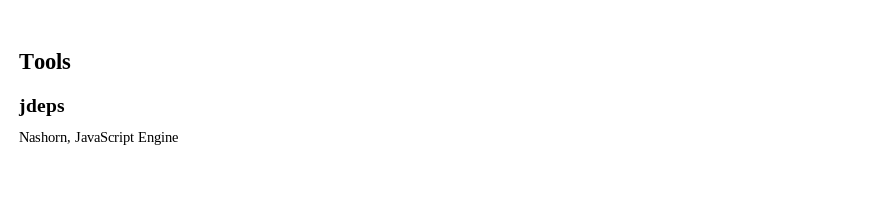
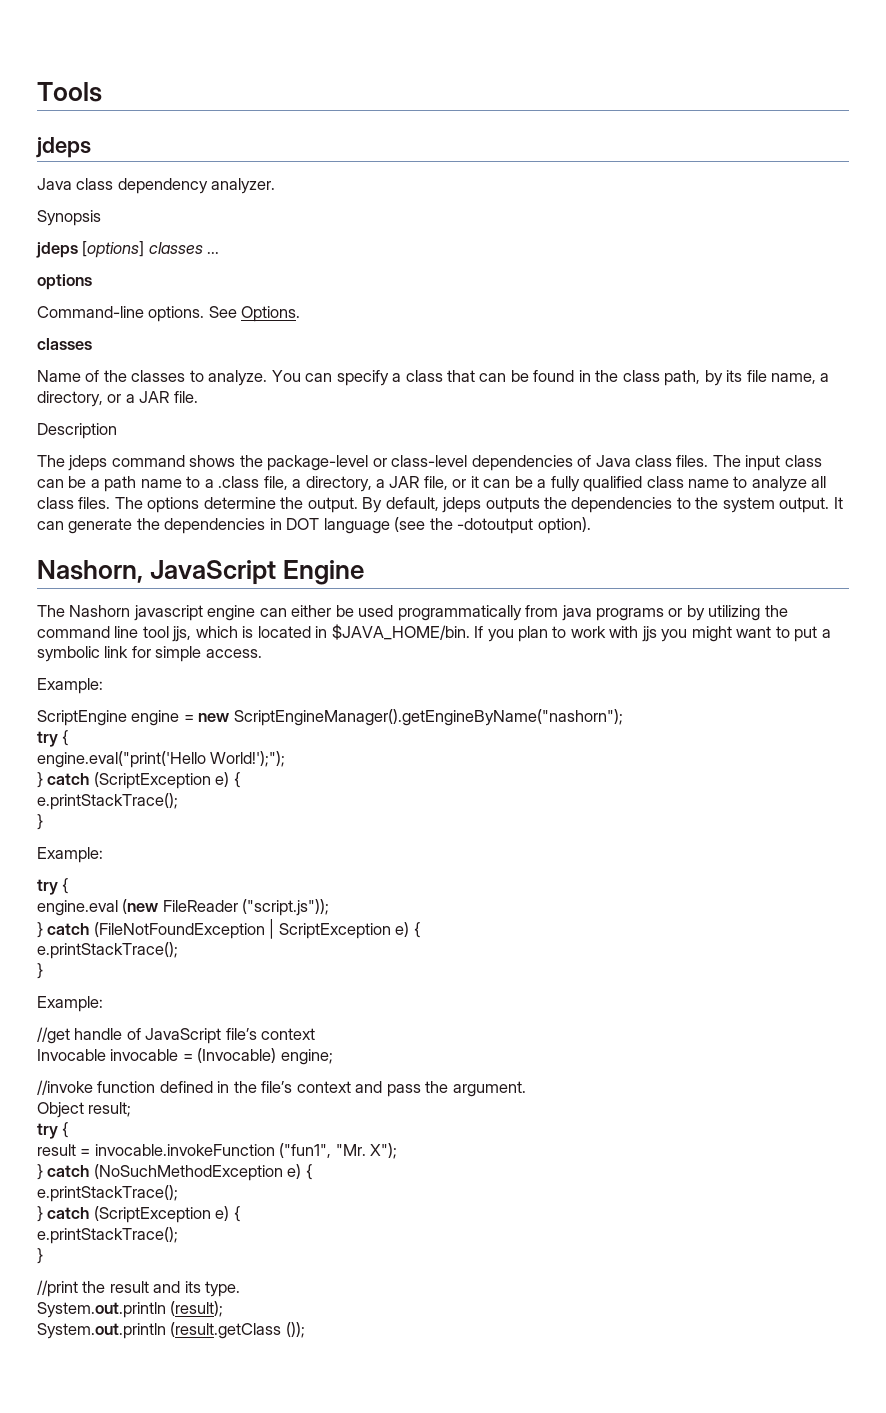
+ Java class dependency analyzer.
+ Synopsis
+ jdeps [options] classes ...
+ options
+ Command-line options. See Options.
+ classes
+ Name of the classes to analyze. You can specify a class that can be found in the class path, by its file name, a directory, or a JAR file.
+ Description
+ The jdeps command shows the package-level or class-level dependencies of Java class files. The input class can be a path name to a .class file, a directory, a JAR file, or it can be a fully qualified class name to analyze all class files. The options determine the output. By default, jdeps outputs the dependencies to the system output. It can generate the dependencies in DOT language (see the -dotoutput option).
  Nashorn, JavaScript Engine
+ The Nashorn javascript engine can either be used programmatically from java programs or by utilizing the command line tool jjs, which is located in $JAVA_HOME/bin. If you plan to work with jjs you might want to put a symbolic link for simple access.
+ Example:
+ ScriptEngine engine = new ScriptEngineManager().getEngineByName("nashorn");
+ try {
+ engine.eval("print('Hello World!');");
+ } catch (ScriptException e) {
+ e.printStackTrace();
+ }
+ Example:
+ try {
+ engine.eval (new FileReader ("script.js"));
+ } catch (FileNotFoundException | ScriptException e) {
+ e.printStackTrace();
+ }
+ Example:
+ //get handle of JavaScript file’s context
+ Invocable invocable = (Invocable) engine;
+ //invoke function defined in the file’s context and pass the argument.
+ Object result;
+ try {
+ result = invocable.invokeFunction ("fun1", "Mr. X");
+ } catch (NoSuchMethodException e) {
+ e.printStackTrace();
+ } catch (ScriptException e) {
+ e.printStackTrace();
+ }
+ //print the result and its type.
+ System.out.println (result);
+ System.out.println (result.getClass ());

